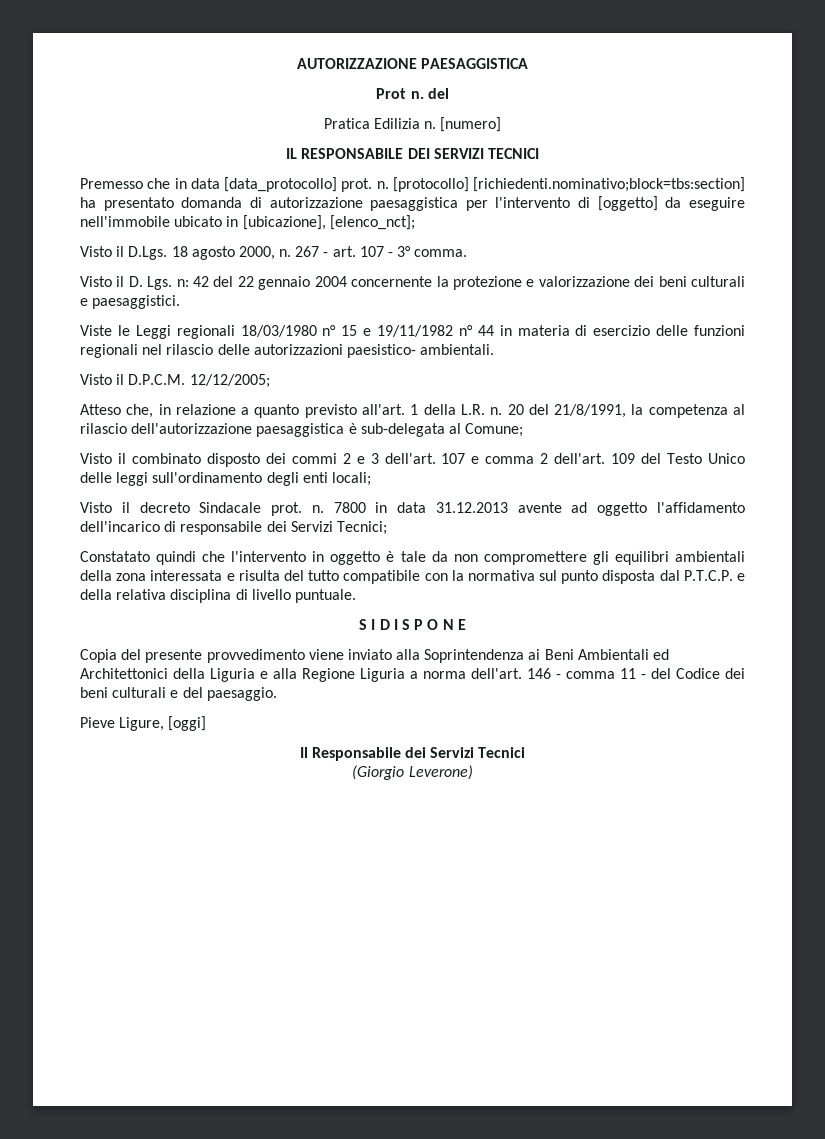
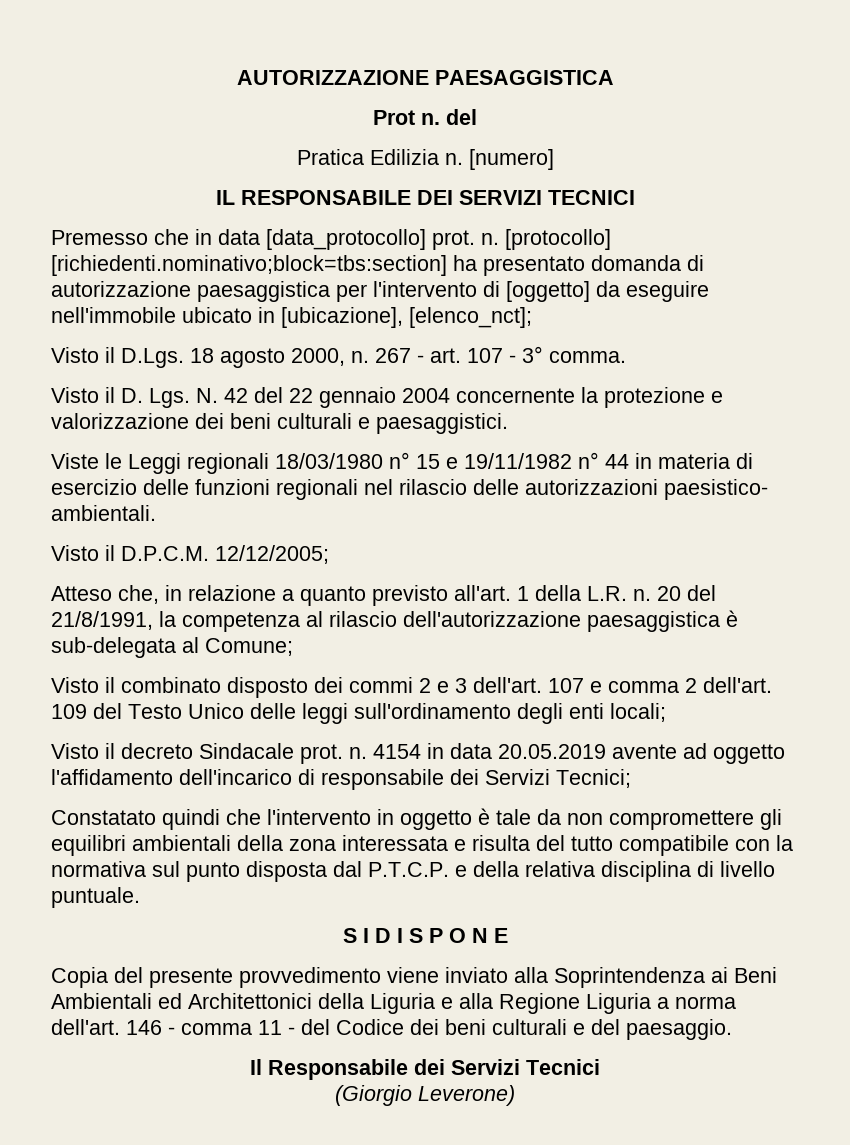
- Visto il D. Lgs. n: 42 del 22 gennaio 2004 concernente la protezione e valorizzazione dei beni culturali e paesaggistici.
+ Visto il D. Lgs. N. 42 del 22 gennaio 2004 concernente la protezione e valorizzazione dei beni culturali e paesaggistici.
- 7800 in data 31.12.2013 avente ad oggetto l'affidamento dell'incarico di responsabile dei Servizi Tecnici;
+ 4154 in data 20.05.2019 avente ad oggetto l'affidamento dell'incarico di responsabile dei Servizi Tecnici;
- Pieve Ligure, [oggi]

